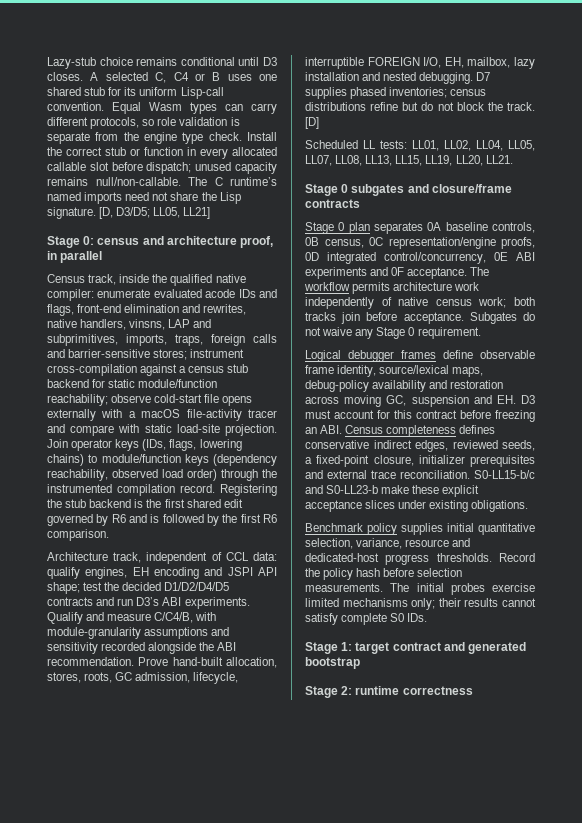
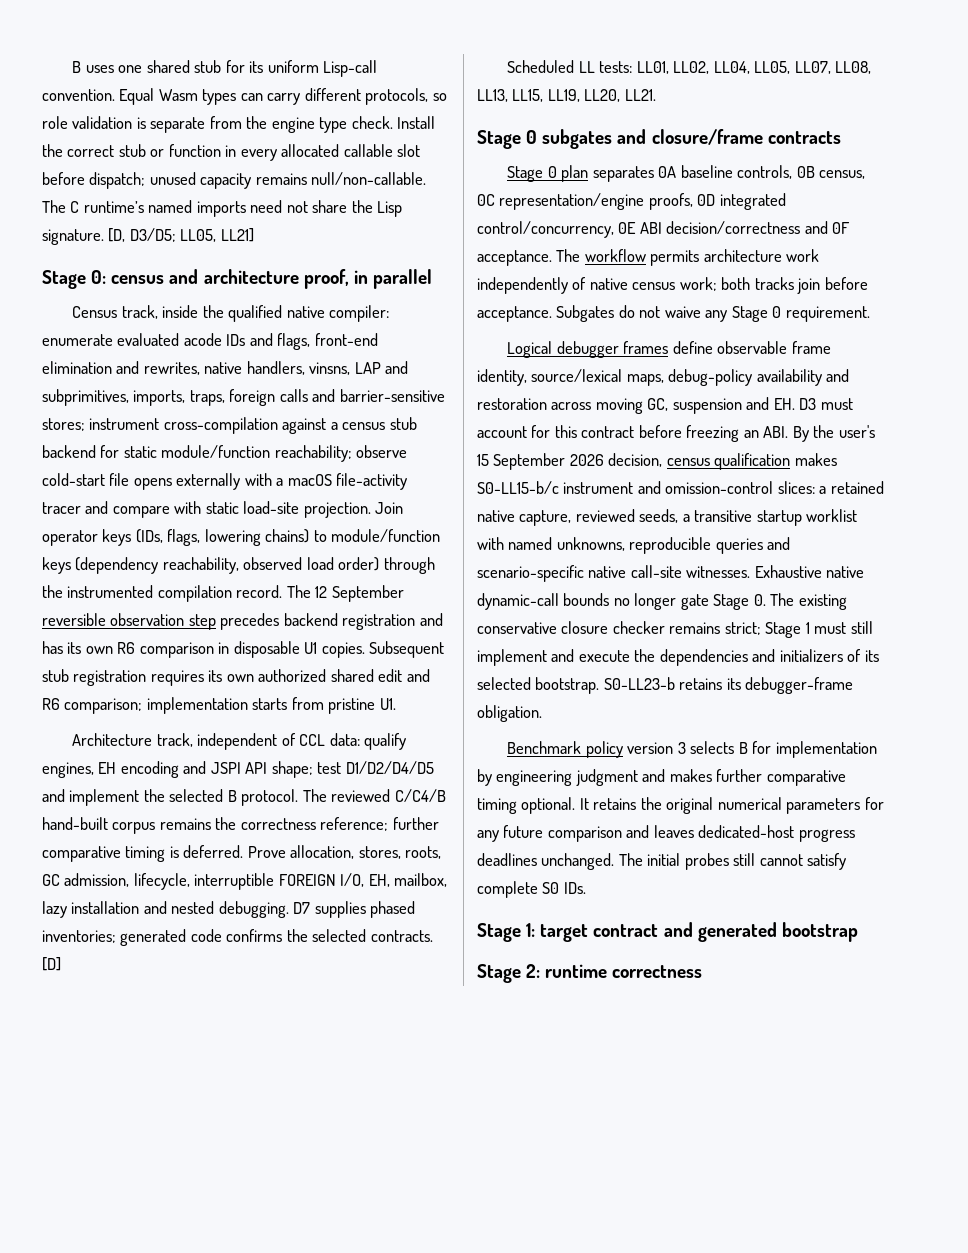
- Lazy-stub choice remains conditional until D3 closes. A selected C, C4 or B uses one shared stub for its uniform Lisp-call convention.
+ B uses one shared stub for its uniform Lisp-call convention.
- Registering the stub backend is the first shared edit governed by R6 and is followed by the first R6 comparison.
+ The 12 September reversible observation step precedes backend registration and has its own R6 comparison in disposable U1 copies. Subsequent stub registration requires its own authorized shared edit and R6 comparison; implementation starts from pristine U1.
- Architecture track, independent of CCL data: qualify engines, EH encoding and JSPI API shape; test the decided D1/D2/D4/D5 contracts and run D3’s ABI experiments. Qualify and measure C/C4/B, with module-granularity assumptions and sensitivity recorded alongside the ABI recommendation. Prove hand-built allocation, stores, roots, GC admission, lifecycle, interruptible FOREIGN I/O, EH, mailbox, lazy installation and nested debugging.
+ Architecture track, independent of CCL data: qualify engines, EH encoding and JSPI API shape; test D1/D2/D4/D5 and implement the selected B protocol. The reviewed C/C4/B hand-built corpus remains the correctness reference; further comparative timing is deferred. Prove allocation, stores, roots, GC admission, lifecycle, interruptible FOREIGN I/O, EH, mailbox, lazy installation and nested debugging.
- D7 supplies phased inventories; census distributions refine but do not block the track.
+ D7 supplies phased inventories; generated code confirms the selected contracts.
- Stage 0 plan separates 0A baseline controls, 0B census, 0C representation/engine proofs, 0D integrated control/concurrency, 0E ABI experiments and 0F acceptance.
+ Stage 0 plan separates 0A baseline controls, 0B census, 0C representation/engine proofs, 0D integrated control/concurrency, 0E ABI decision/correctness and 0F acceptance.
- Logical debugger frames define observable frame identity, source/lexical maps, debug-policy availability and restoration across moving GC, suspension and EH. D3 must account for this contract before freezing an ABI. Census completeness defines conservative indirect edges, reviewed seeds, a fixed-point closure, initializer prerequisites and external trace reconciliation. S0-LL15-b/c and S0-LL23-b make these explicit acceptance slices under existing obligations.
- Benchmark policy supplies initial quantitative selection, variance, resource and dedicated-host progress thresholds. Record the policy hash before selection measurements. The initial probes exercise limited mechanisms only; their results cannot satisfy complete S0 IDs.
+ Logical debugger frames define observable frame identity, source/lexical maps, debug-policy availability and restoration across moving GC, suspension and EH. D3 must account for this contract before freezing an ABI. By the user's 15 September 2026 decision, census qualification makes S0-LL15-b/c instrument and omission-control slices: a retained native capture, reviewed seeds, a transitive startup worklist with named unknowns, reproducible queries and scenario-specific native call-site witnesses. Exhaustive native dynamic-call bounds no longer gate Stage 0. The existing conservative closure checker remains strict; Stage 1 must still implement and execute the dependencies and initializers of its selected bootstrap. S0-LL23-b retains its debugger-frame obligation.
+ Benchmark policy version 3 selects B for implementation by engineering judgment and makes further comparative timing optional. It retains the original numerical parameters for any future comparison and leaves dedicated-host progress deadlines unchanged. The initial probes still cannot satisfy complete S0 IDs.

